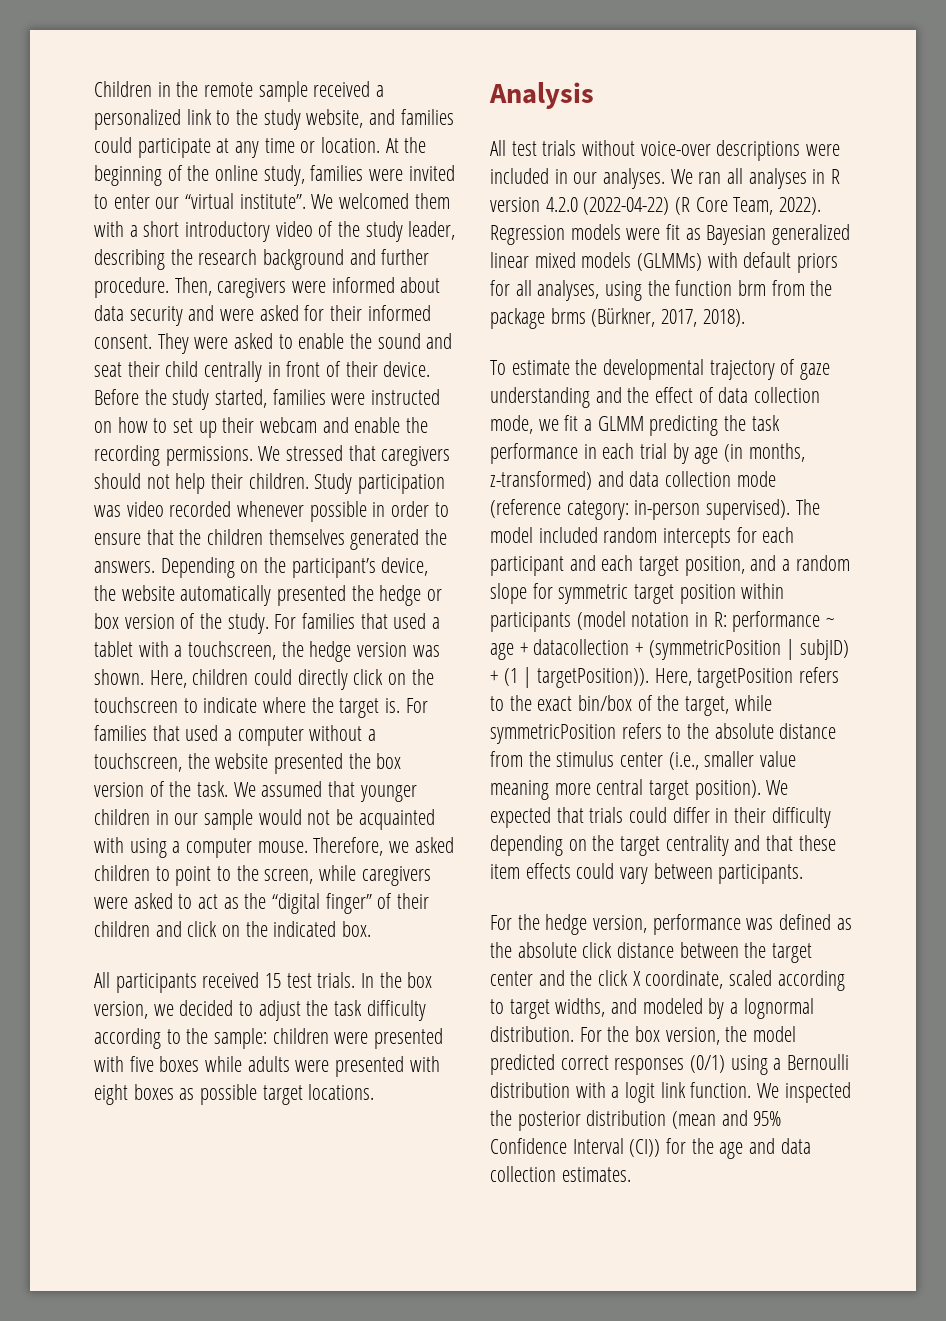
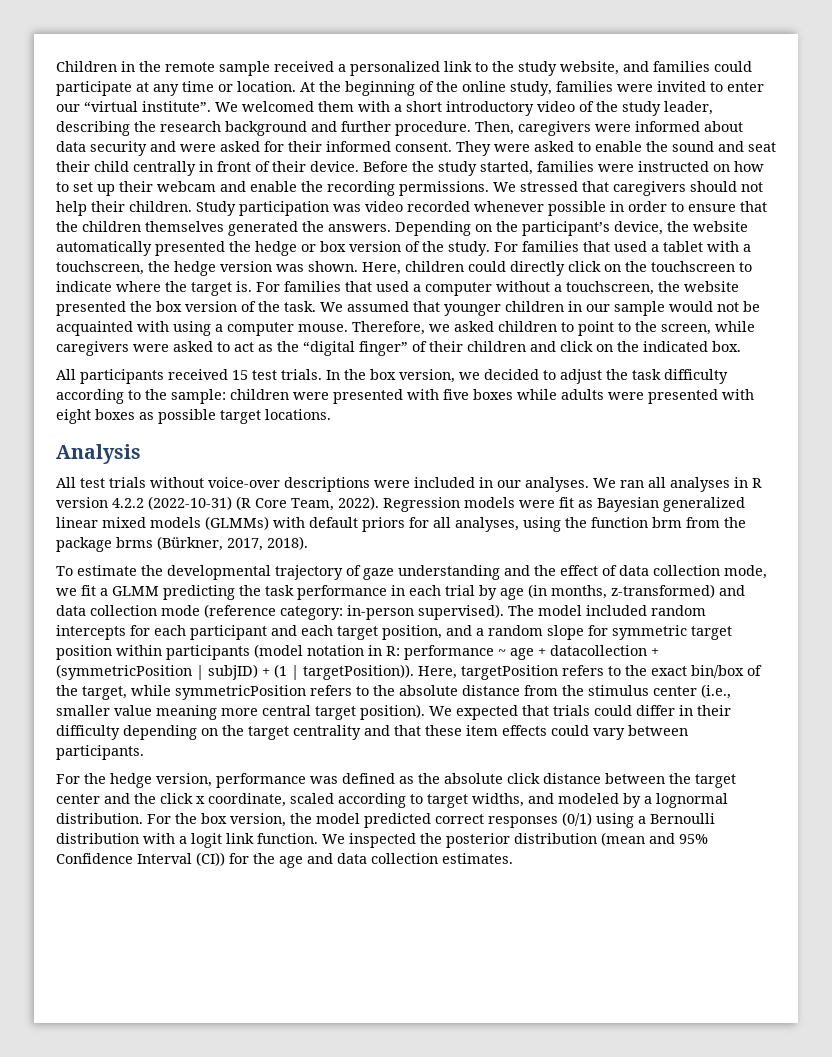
- We ran all analyses in R version 4.2.0 (2022-04-22) (R Core Team, 2022).
+ We ran all analyses in R version 4.2.2 (2022-10-31) (R Core Team, 2022).
- For the hedge version, performance was defined as the absolute click distance between the target center and the click X coordinate, scaled according to target widths, and modeled by a lognormal distribution.
+ For the hedge version, performance was defined as the absolute click distance between the target center and the click x coordinate, scaled according to target widths, and modeled by a lognormal distribution.

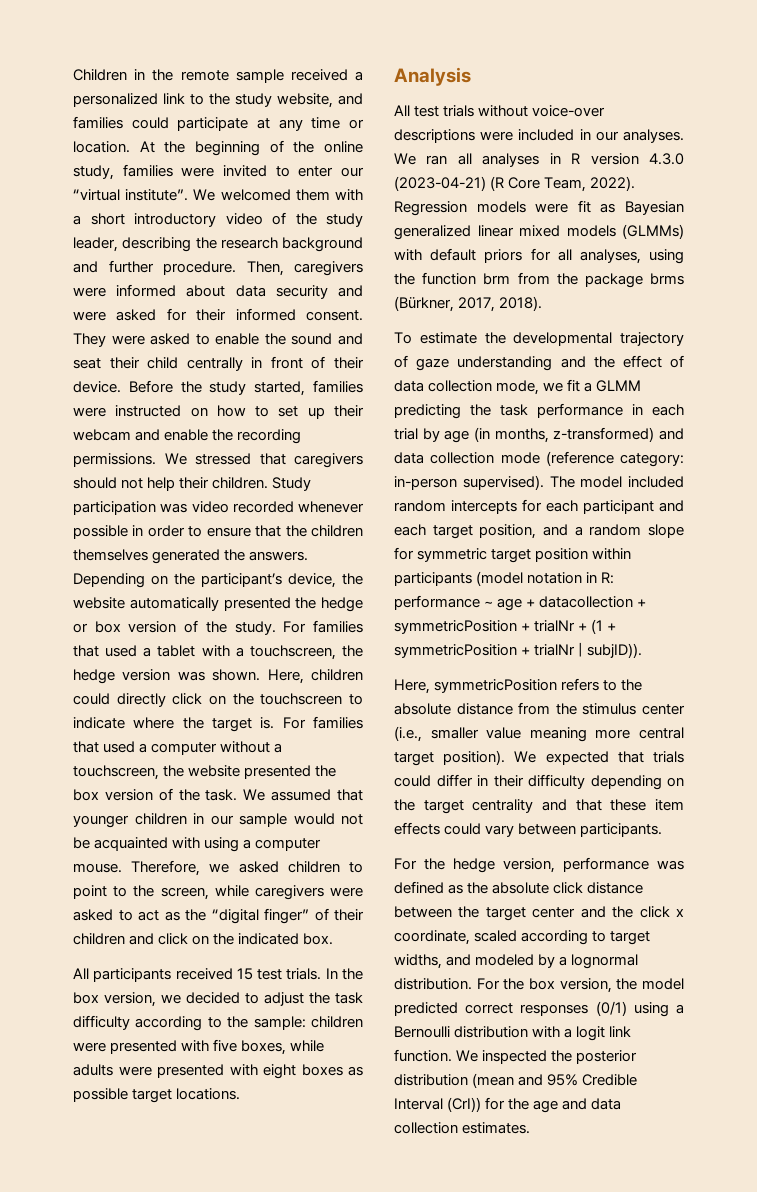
- In the box version, we decided to adjust the task difficulty according to the sample: children were presented with five boxes while adults were presented with eight boxes as possible target locations.
+ In the box version, we decided to adjust the task difficulty according to the sample: children were presented with five boxes, while adults were presented with eight boxes as possible target locations.
- We ran all analyses in R version 4.2.2 (2022-10-31) (R Core Team, 2022).
+ We ran all analyses in R version 4.3.0 (2023-04-21) (R Core Team, 2022).
- The model included random intercepts for each participant and each target position, and a random slope for symmetric target position within participants (model notation in R: performance ~ age + datacollection + (symmetricPosition | subjID) + (1 | targetPosition)). Here, targetPosition refers to the exact bin/box of the target, while symmetricPosition refers to the absolute distance from the stimulus center (i.e., smaller value meaning more central target position).
+ The model included random intercepts for each participant and each target position, and a random slope for symmetric target position within participants (model notation in R: performance ~ age + datacollection + symmetricPosition + trialNr + (1 + symmetricPosition + trialNr | subjID)).
+ Here, symmetricPosition refers to the absolute distance from the stimulus center (i.e., smaller value meaning more central target position).
- We inspected the posterior distribution (mean and 95% Confidence Interval (CI)) for the age and data collection estimates.
+ We inspected the posterior distribution (mean and 95% Credible Interval (CrI)) for the age and data collection estimates.

